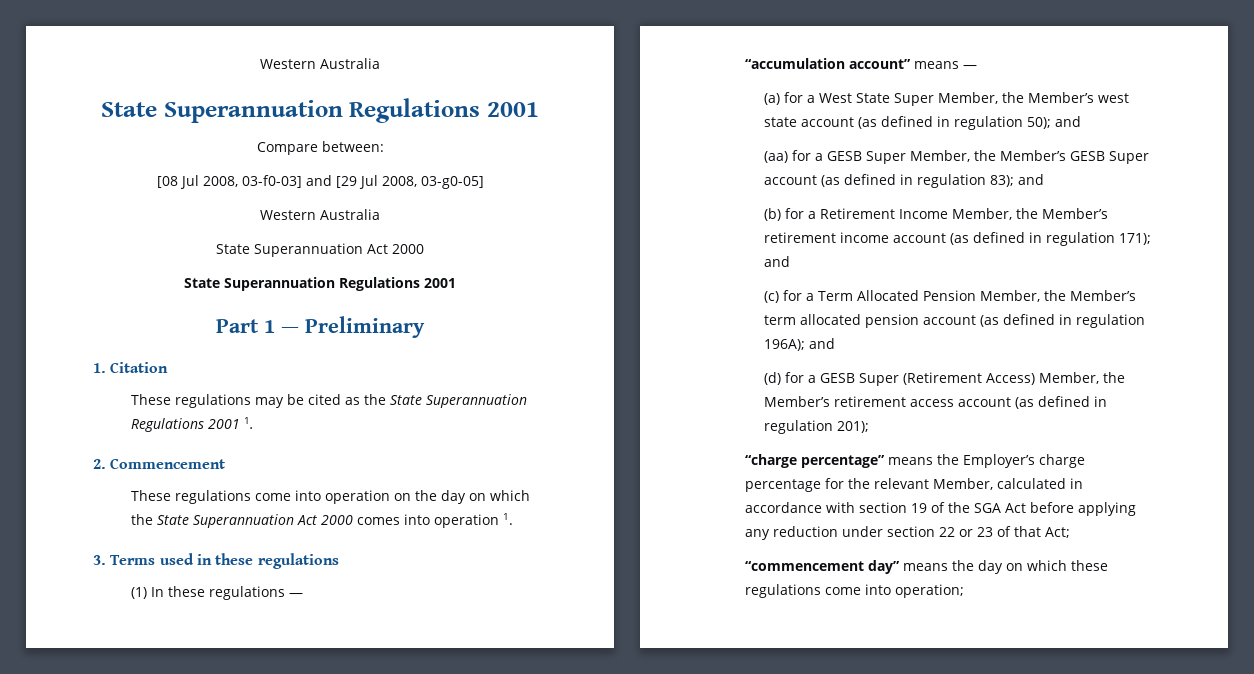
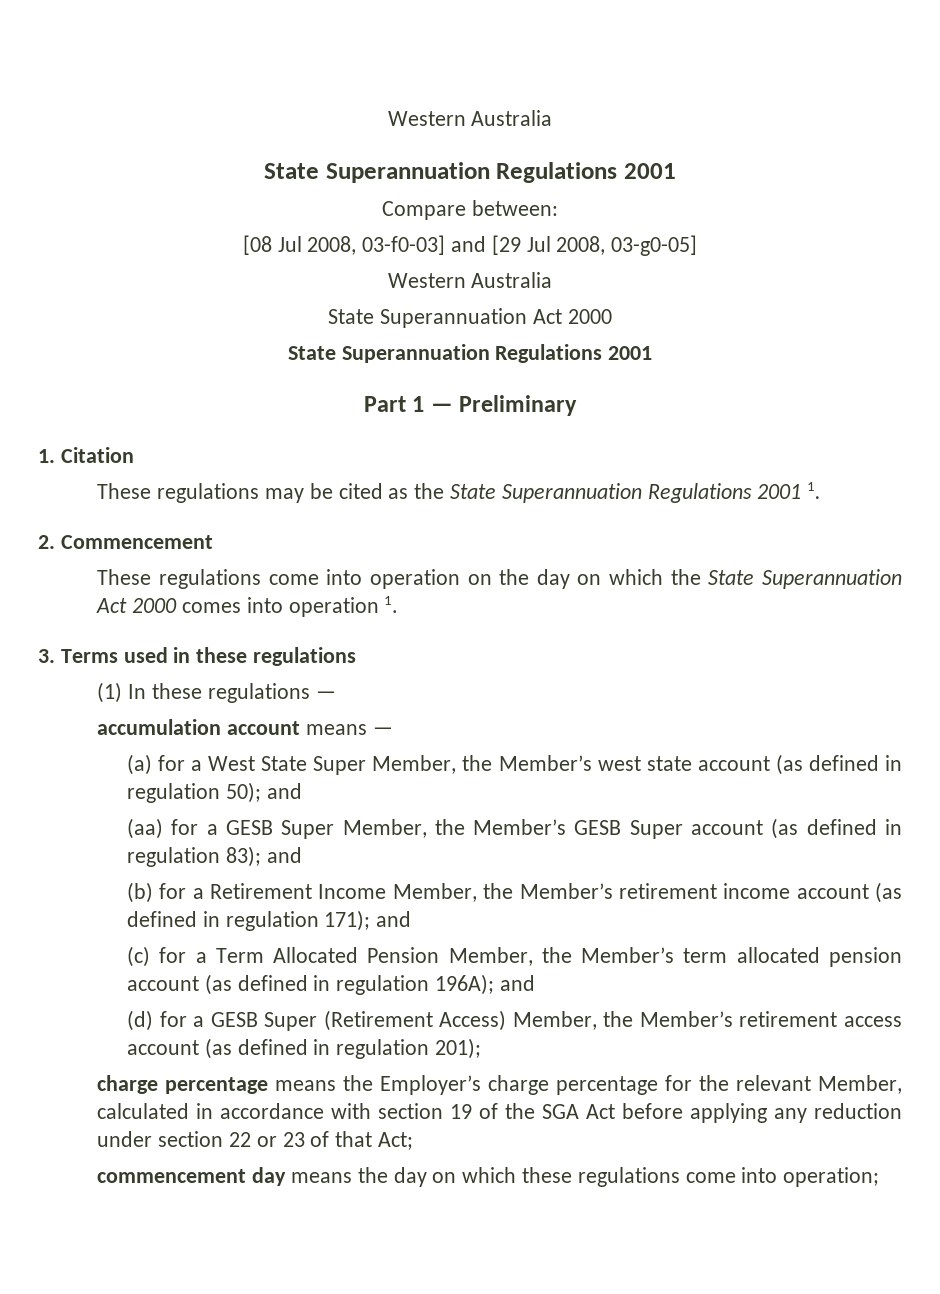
- “accumulation account” means —
+ accumulation account means —
- “charge percentage” means the Employer’s charge percentage for the relevant Member, calculated in accordance with section 19 of the SGA Act before applying any reduction under section 22 or 23 of that Act;
+ charge percentage means the Employer’s charge percentage for the relevant Member, calculated in accordance with section 19 of the SGA Act before applying any reduction under section 22 or 23 of that Act;
- “commencement day” means the day on which these regulations come into operation;
+ commencement day means the day on which these regulations come into operation;

